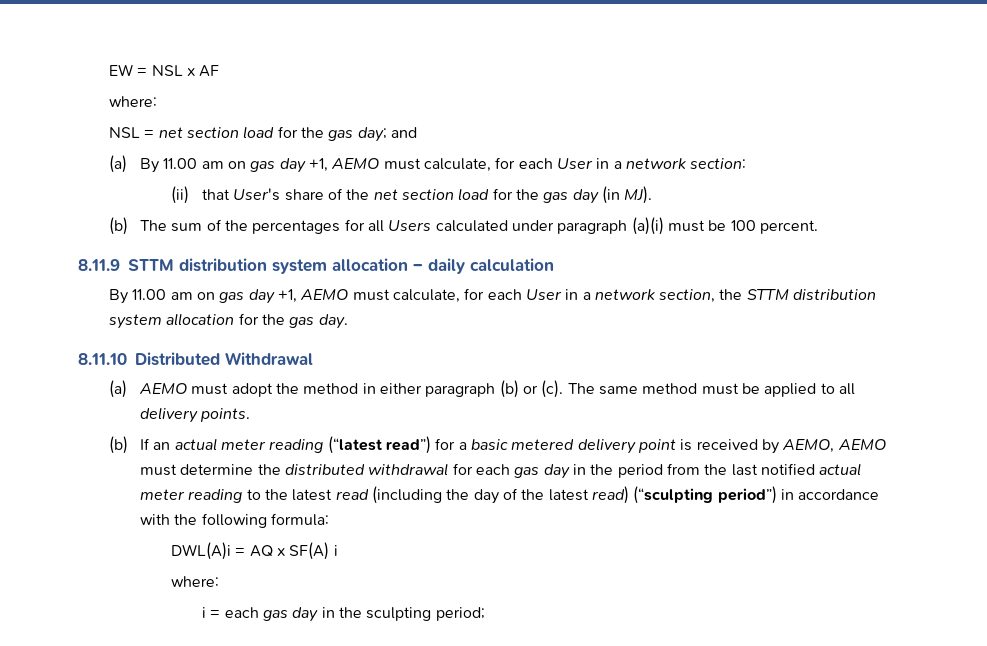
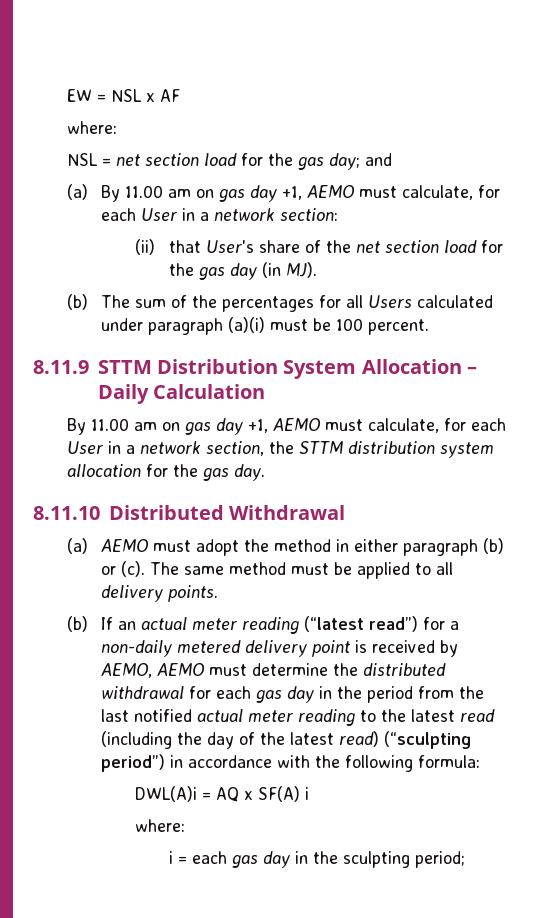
- 8.11.9 STTM distribution system allocation – daily calculation
+ 8.11.9 STTM Distribution System Allocation – Daily Calculation
- (b) If an actual meter reading (“latest read”) for a basic metered delivery point is received by AEMO, AEMO must determine the distributed withdrawal for each gas day in the period from the last notified actual meter reading to the latest read (including the day of the latest read) (“sculpting period”) in accordance with the following formula:
+ (b) If an actual meter reading (“latest read”) for a non-daily metered delivery point is received by AEMO, AEMO must determine the distributed withdrawal for each gas day in the period from the last notified actual meter reading to the latest read (including the day of the latest read) (“sculpting period”) in accordance with the following formula:

